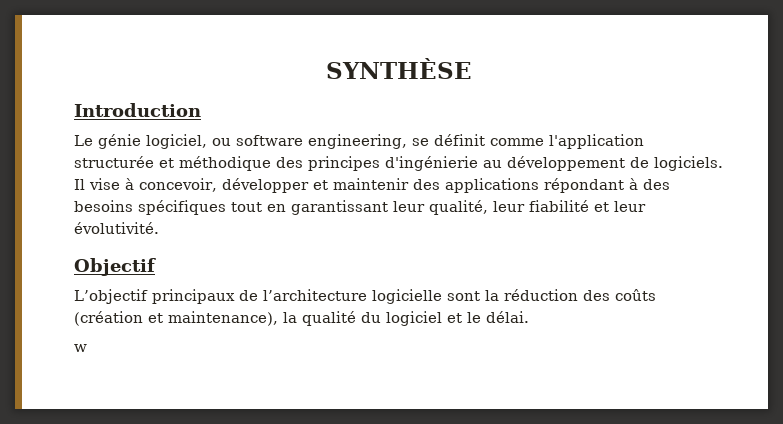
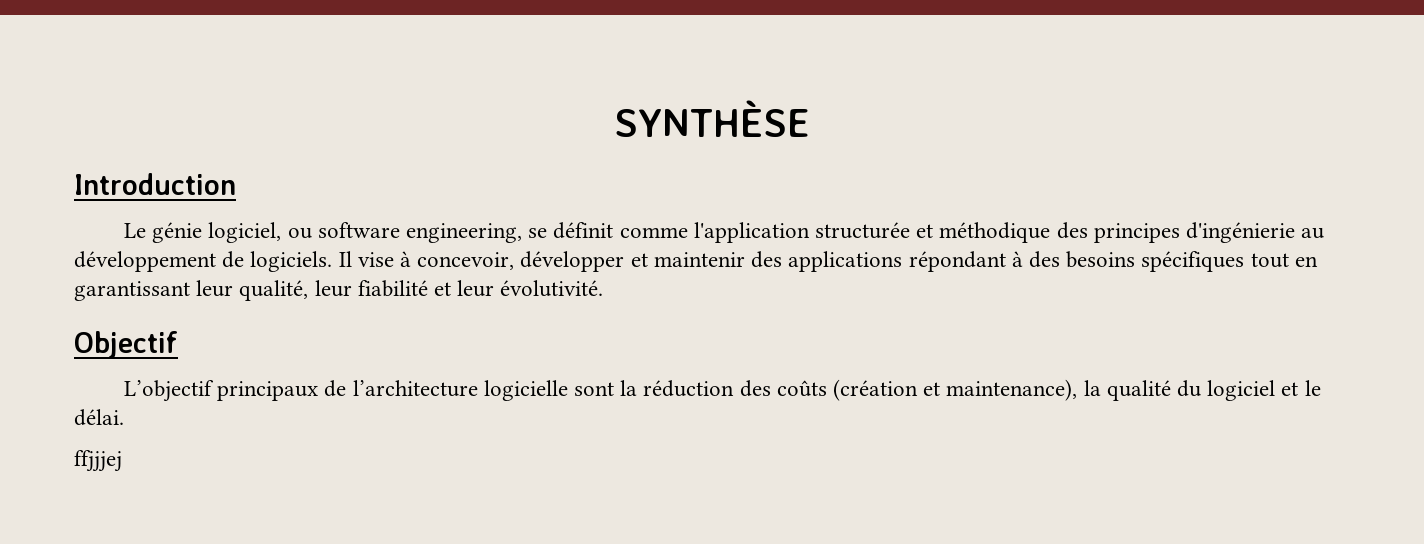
- w
+ ffjjjej

